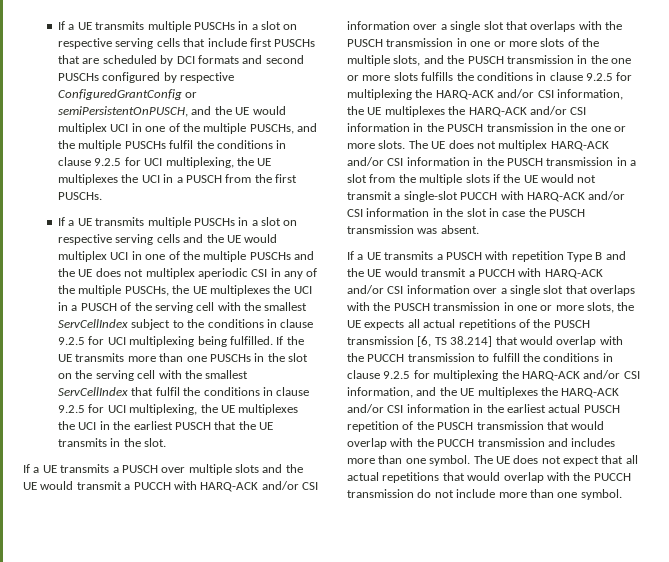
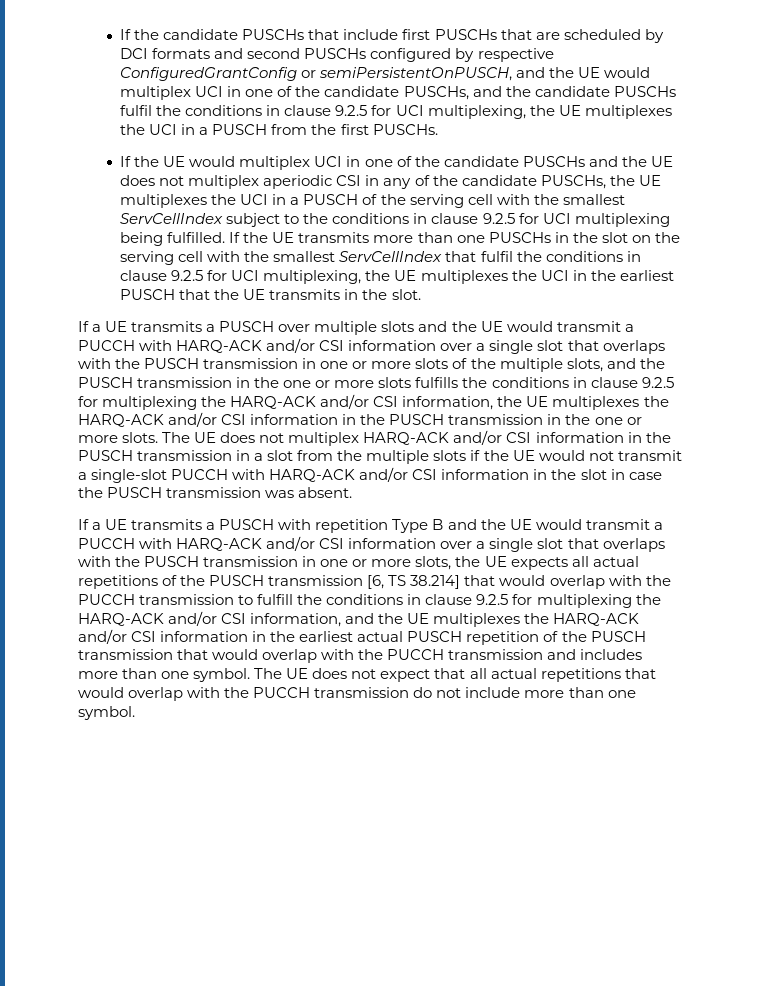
- If a UE transmits multiple PUSCHs in a slot on respective serving cells that include first PUSCHs that are scheduled by DCI formats and second PUSCHs configured by respective ConfiguredGrantConfig or semiPersistentOnPUSCH, and the UE would multiplex UCI in one of the multiple PUSCHs, and the multiple PUSCHs fulfil the conditions in clause 9.2.5 for UCI multiplexing, the UE multiplexes the UCI in a PUSCH from the first PUSCHs.
+ If the candidate PUSCHs that include first PUSCHs that are scheduled by DCI formats and second PUSCHs configured by respective ConfiguredGrantConfig or semiPersistentOnPUSCH, and the UE would multiplex UCI in one of the candidate PUSCHs, and the candidate PUSCHs fulfil the conditions in clause 9.2.5 for UCI multiplexing, the UE multiplexes the UCI in a PUSCH from the first PUSCHs.
- If a UE transmits multiple PUSCHs in a slot on respective serving cells and the UE would multiplex UCI in one of the multiple PUSCHs and the UE does not multiplex aperiodic CSI in any of the multiple PUSCHs, the UE multiplexes the UCI in a PUSCH of the serving cell with the smallest ServCellIndex subject to the conditions in clause 9.2.5 for UCI multiplexing being fulfilled.
+ If the UE would multiplex UCI in one of the candidate PUSCHs and the UE does not multiplex aperiodic CSI in any of the candidate PUSCHs, the UE multiplexes the UCI in a PUSCH of the serving cell with the smallest ServCellIndex subject to the conditions in clause 9.2.5 for UCI multiplexing being fulfilled.

